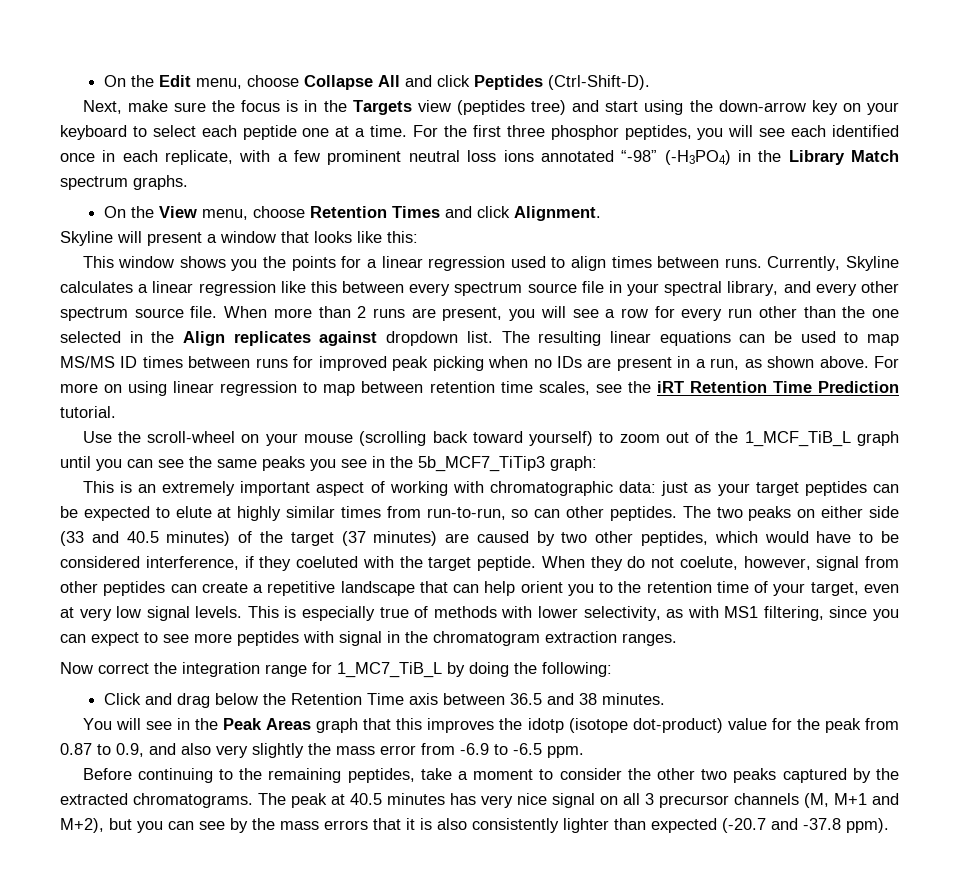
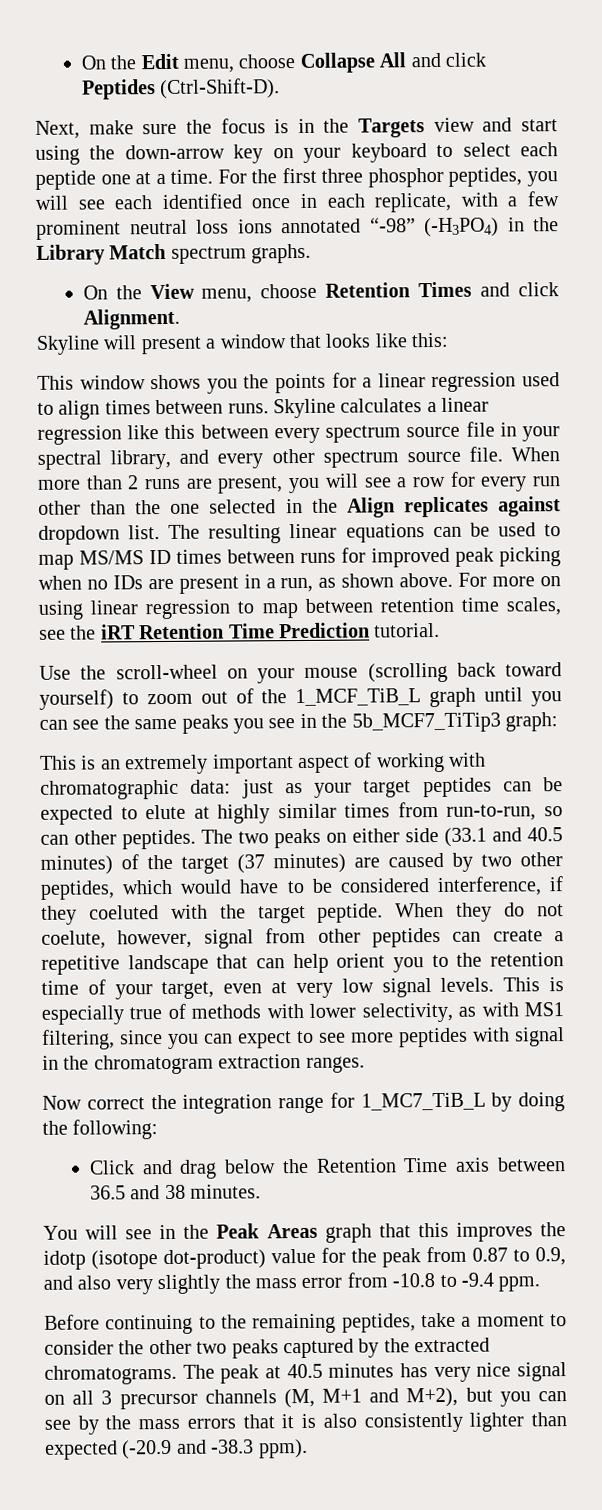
- Next, make sure the focus is in the Targets view (peptides tree) and start using the down-arrow key on your keyboard to select each peptide one at a time.
+ Next, make sure the focus is in the Targets view and start using the down-arrow key on your keyboard to select each peptide one at a time.
- Currently, Skyline calculates a linear regression like this between every spectrum source file in your spectral library, and every other spectrum source file.
+ Skyline calculates a linear regression like this between every spectrum source file in your spectral library, and every other spectrum source file.
- The two peaks on either side (33 and 40.5 minutes) of the target (37 minutes) are caused by two other peptides, which would have to be considered interference, if they coeluted with the target peptide.
+ The two peaks on either side (33.1 and 40.5 minutes) of the target (37 minutes) are caused by two other peptides, which would have to be considered interference, if they coeluted with the target peptide.
- You will see in the Peak Areas graph that this improves the idotp (isotope dot-product) value for the peak from 0.87 to 0.9, and also very slightly the mass error from -6.9 to -6.5 ppm.
+ You will see in the Peak Areas graph that this improves the idotp (isotope dot-product) value for the peak from 0.87 to 0.9, and also very slightly the mass error from -10.8 to -9.4 ppm.
- The peak at 40.5 minutes has very nice signal on all 3 precursor channels (M, M+1 and M+2), but you can see by the mass errors that it is also consistently lighter than expected (-20.7 and -37.8 ppm).
+ The peak at 40.5 minutes has very nice signal on all 3 precursor channels (M, M+1 and M+2), but you can see by the mass errors that it is also consistently lighter than expected (-20.9 and -38.3 ppm).

